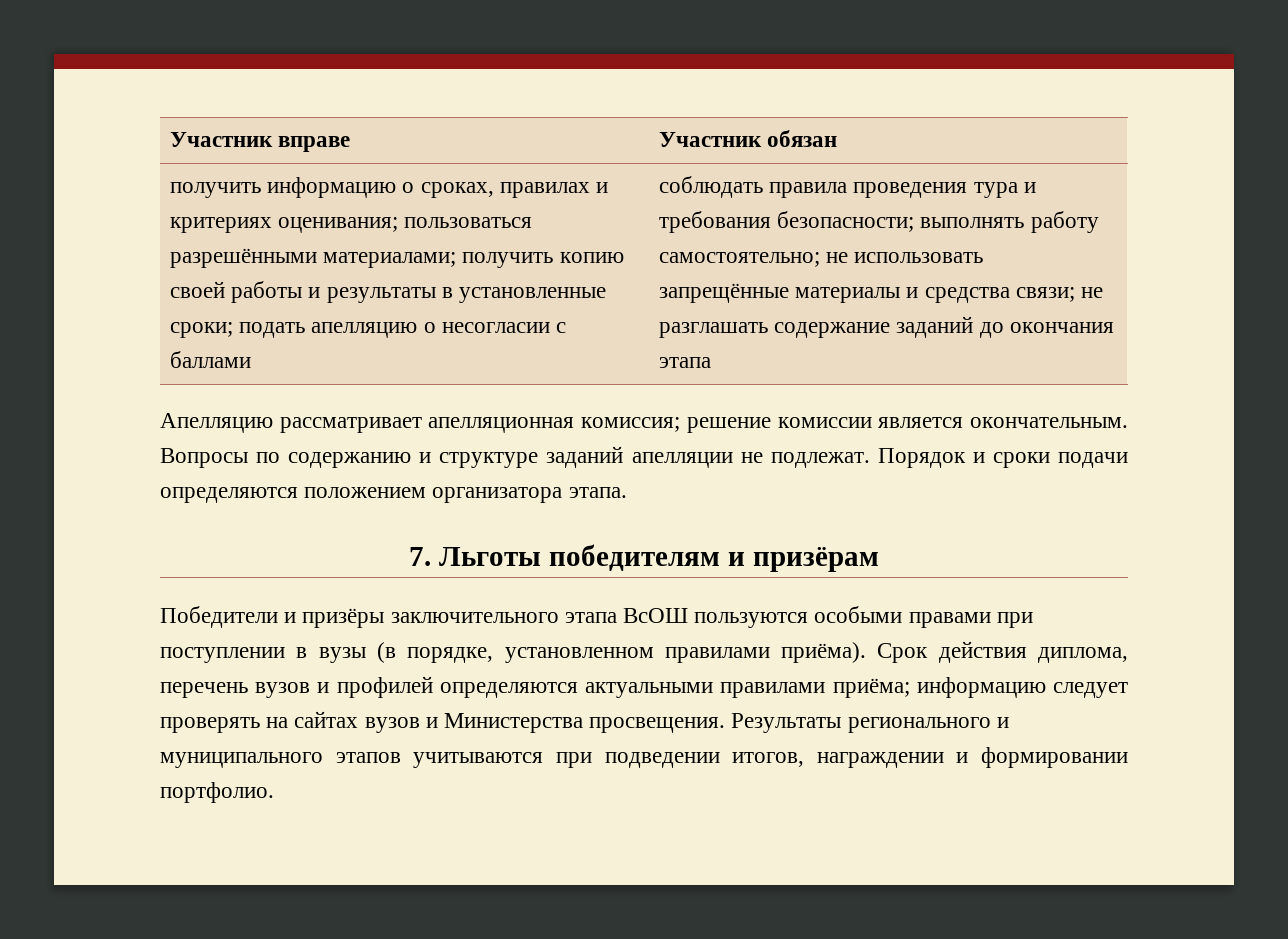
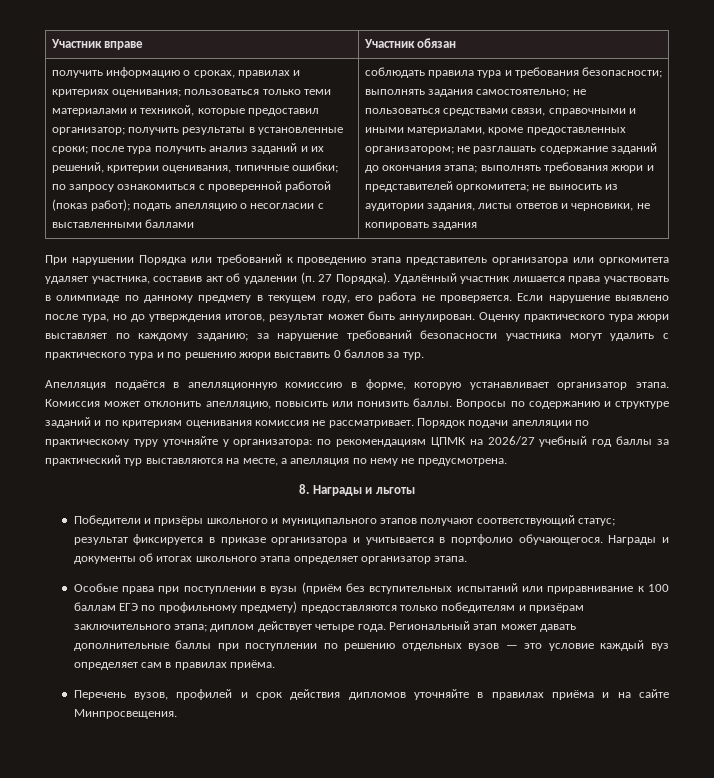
- получить информацию о сроках, правилах и критериях оценивания; пользоваться разрешёнными материалами; получить копию своей работы и результаты в установленные сроки; подать апелляцию о несогласии с баллами
+ получить информацию о сроках, правилах и критериях оценивания; пользоваться только теми материалами и техникой, которые предоставил организатор; получить результаты в установленные сроки; после тура получить анализ заданий и их решений, критерии оценивания, типичные ошибки; по запросу ознакомиться с проверенной работой (показ работ); подать апелляцию о несогласии с выставленными баллами
- соблюдать правила проведения тура и требования безопасности; выполнять работу самостоятельно; не использовать запрещённые материалы и средства связи; не разглашать содержание заданий до окончания этапа
- Апелляцию рассматривает апелляционная комиссия; решение комиссии является окончательным.
+ соблюдать правила тура и требования безопасности; выполнять задания самостоятельно; не пользоваться средствами связи, справочными и иными материалами, кроме предоставленных организатором; не разглашать содержание заданий до окончания этапа; выполнять требования жюри и представителей оргкомитета; не выносить из аудитории задания, листы ответов и черновики, не копировать задания
+ При нарушении Порядка или требований к проведению этапа представитель организатора или оргкомитета удаляет участника, составив акт об удалении (п. 27 Порядка). Удалённый участник лишается права участвовать в олимпиаде по данному предмету в текущем году, его работа не проверяется. Если нарушение выявлено после тура, но до утверждения итогов, результат может быть аннулирован. Оценку практического тура жюри выставляет по каждому заданию; за нарушение требований безопасности участника могут удалить с практического тура и по решению жюри выставить 0 баллов за тур.
+ Апелляция подаётся в апелляционную комиссию в форме, которую устанавливает организатор этапа. Комиссия может отклонить апелляцию, повысить или понизить баллы.
- Вопросы по содержанию и структуре заданий апелляции не подлежат. Порядок и сроки подачи определяются положением организатора этапа.
- 7. Льготы победителям и призёрам
- Победители и призёры заключительного этапа ВсОШ пользуются особыми правами при поступлении в вузы (в порядке, установленном правилами приёма). Срок действия диплома, перечень вузов и профилей определяются актуальными правилами приёма; информацию следует проверять на сайтах вузов и Министерства просвещения. Результаты регионального и муниципального этапов учитываются при подведении итогов, награждении и формировании портфолио.
+ Вопросы по содержанию и структуре заданий и по критериям оценивания комиссия не рассматривает. Порядок подачи апелляции по практическому туру уточняйте у организатора: по рекомендациям ЦПМК на 2026/27 учебный год баллы за практический тур выставляются на месте, а апелляция по нему не предусмотрена.
+ 8. Награды и льготы
+ Победители и призёры школьного и муниципального этапов получают соответствующий статус; результат фиксируется в приказе организатора и учитывается в портфолио обучающегося. Награды и документы об итогах школьного этапа определяет организатор этапа.
+ Особые права при поступлении в вузы (приём без вступительных испытаний или приравнивание к 100 баллам ЕГЭ по профильному предмету) предоставляются только победителям и призёрам заключительного этапа; диплом действует четыре года. Региональный этап может давать дополнительные баллы при поступлении по решению отдельных вузов — это условие каждый вуз определяет сам в правилах приёма.
+ Перечень вузов, профилей и срок действия дипломов уточняйте в правилах приёма и на сайте Минпросвещения.

